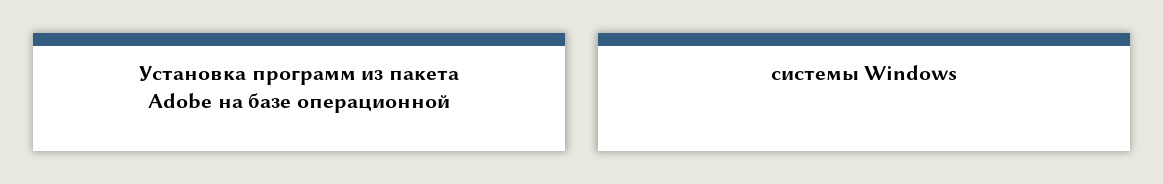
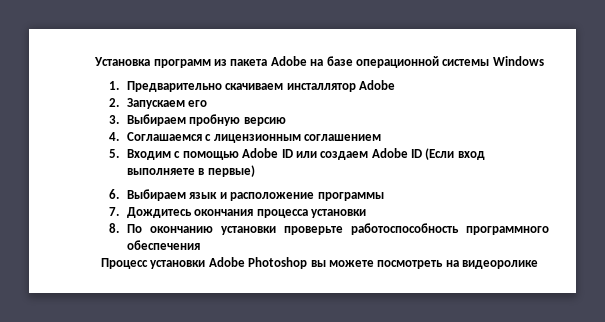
+ 1. Предварительно скачиваем инсталлятор Adobe
+ 2. Запускаем его
+ 3. Выбираем пробную версию
+ 4. Соглашаемся с лицензионным соглашением
+ 5. Входим с помощью Adobe ID или создаем Adobe ID (Если вход выполняете в первые)
+ 6. Выбираем язык и расположение программы
+ 7. Дождитесь окончания процесса установки
+ 8. По окончанию установки проверьте работоспособность программного обеспечения
+ Процесс установки Adobe Photoshop вы можете посмотреть на видеоролике

